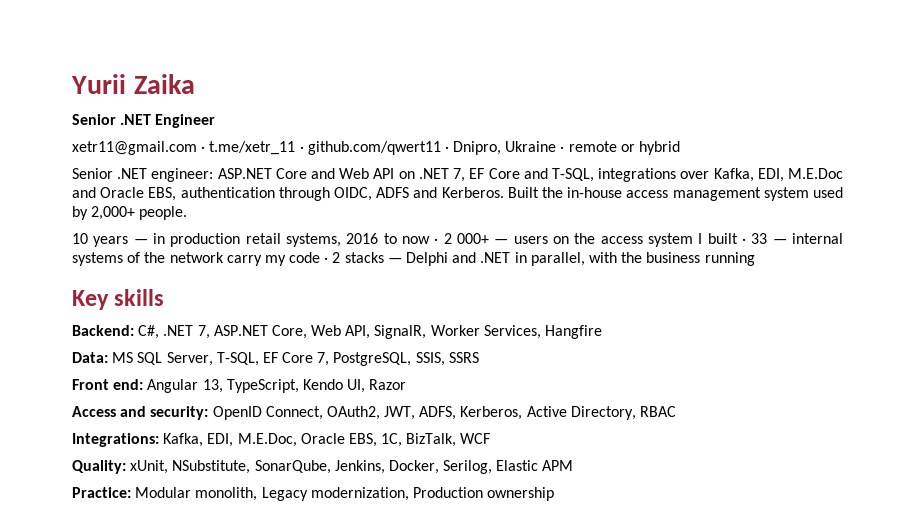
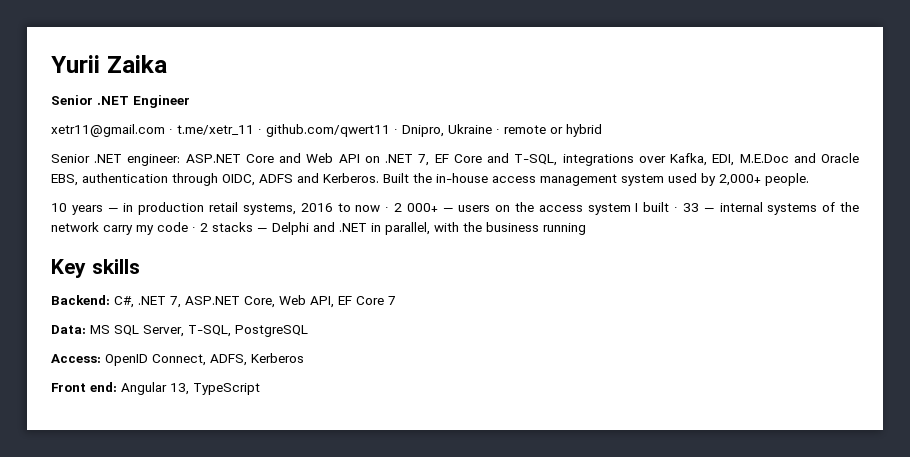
- Backend: C#, .NET 7, ASP.NET Core, Web API, SignalR, Worker Services, Hangfire
+ Backend: C#, .NET 7, ASP.NET Core, Web API, EF Core 7
- Data: MS SQL Server, T-SQL, EF Core 7, PostgreSQL, SSIS, SSRS
- Front end: Angular 13, TypeScript, Kendo UI, Razor
- Access and security: OpenID Connect, OAuth2, JWT, ADFS, Kerberos, Active Directory, RBAC
- Integrations: Kafka, EDI, M.E.Doc, Oracle EBS, 1С, BizTalk, WCF
- Quality: xUnit, NSubstitute, SonarQube, Jenkins, Docker, Serilog, Elastic APM
- Practice: Modular monolith, Legacy modernization, Production ownership
+ Data: MS SQL Server, T-SQL, PostgreSQL
+ Access: OpenID Connect, ADFS, Kerberos
+ Front end: Angular 13, TypeScript

